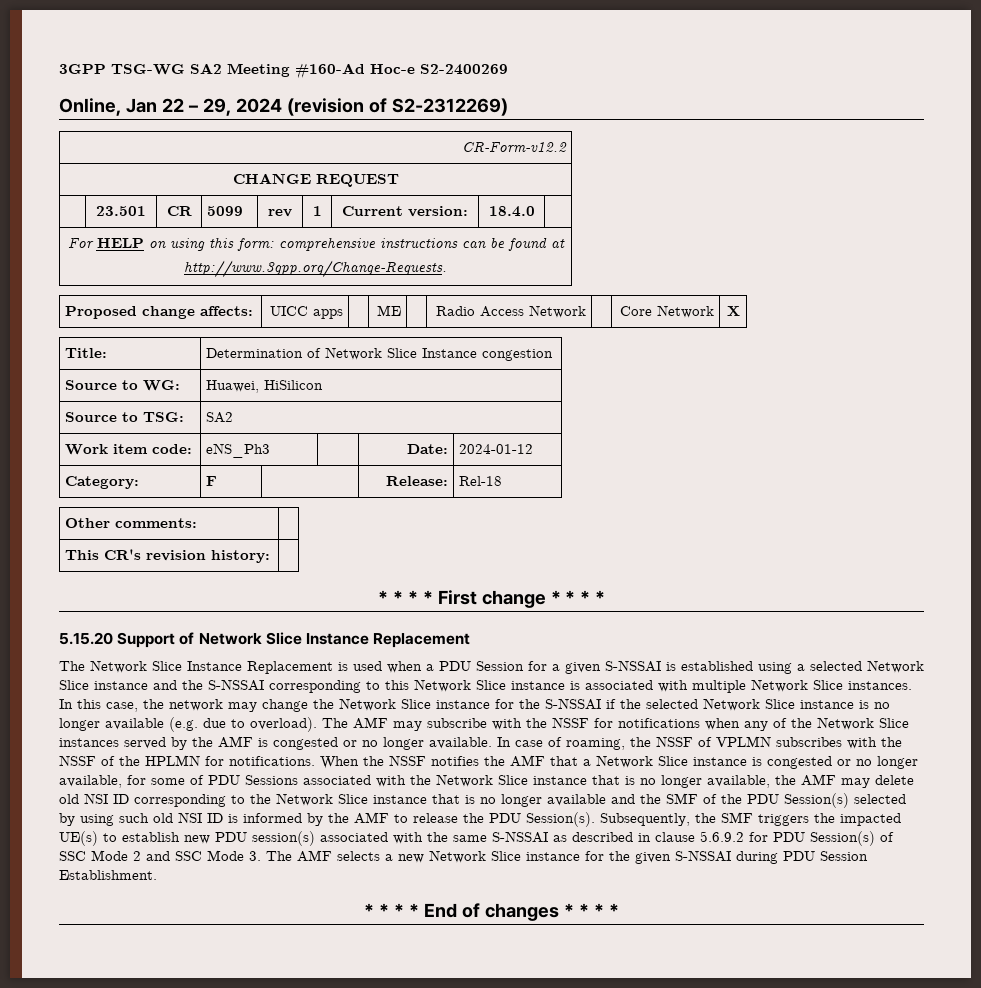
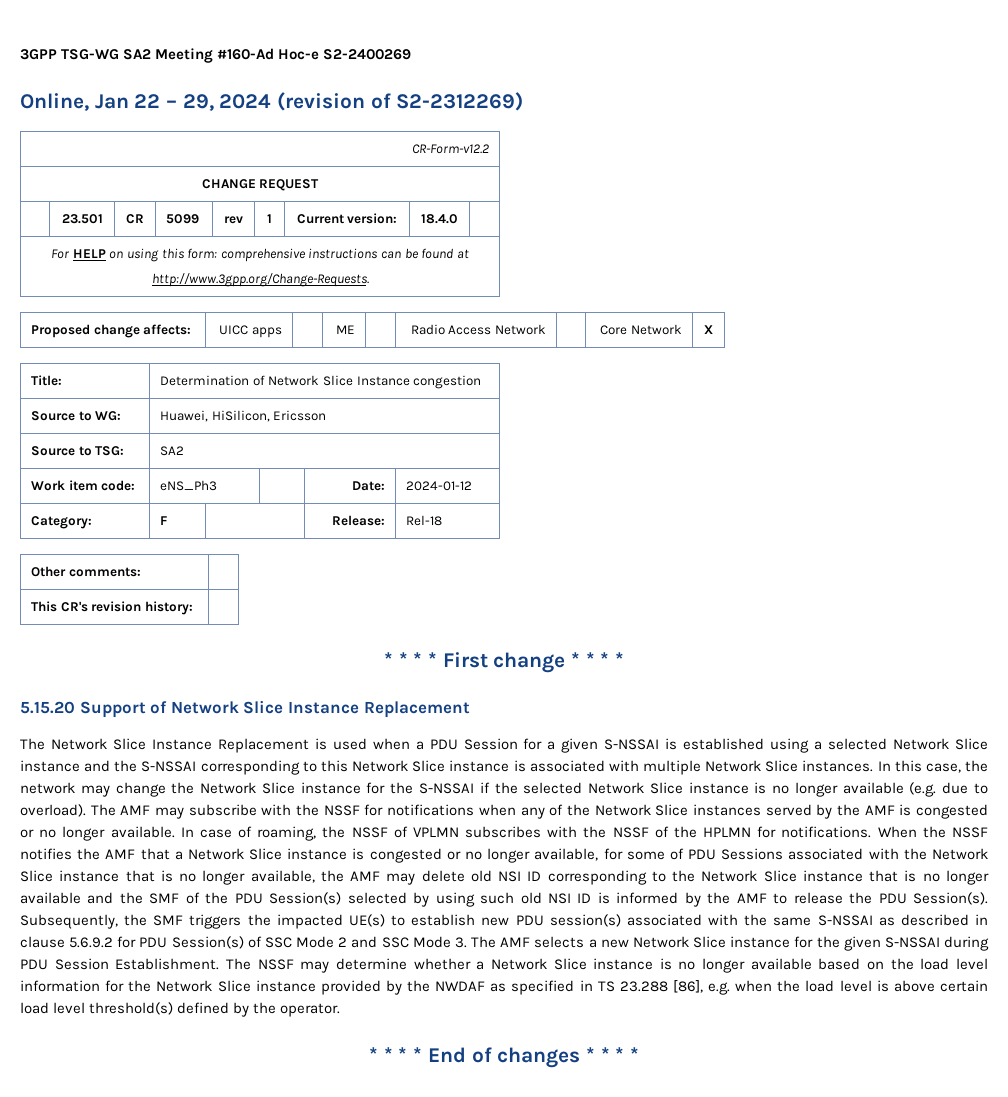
- Source to WG: | Huawei, HiSilicon
+ Source to WG: | Huawei, HiSilicon, Ericsson
+ The NSSF may determine whether a Network Slice instance is no longer available based on the load level information for the Network Slice instance provided by the NWDAF as specified in TS 23.288 [86], e.g. when the load level is above certain load level threshold(s) defined by the operator.

